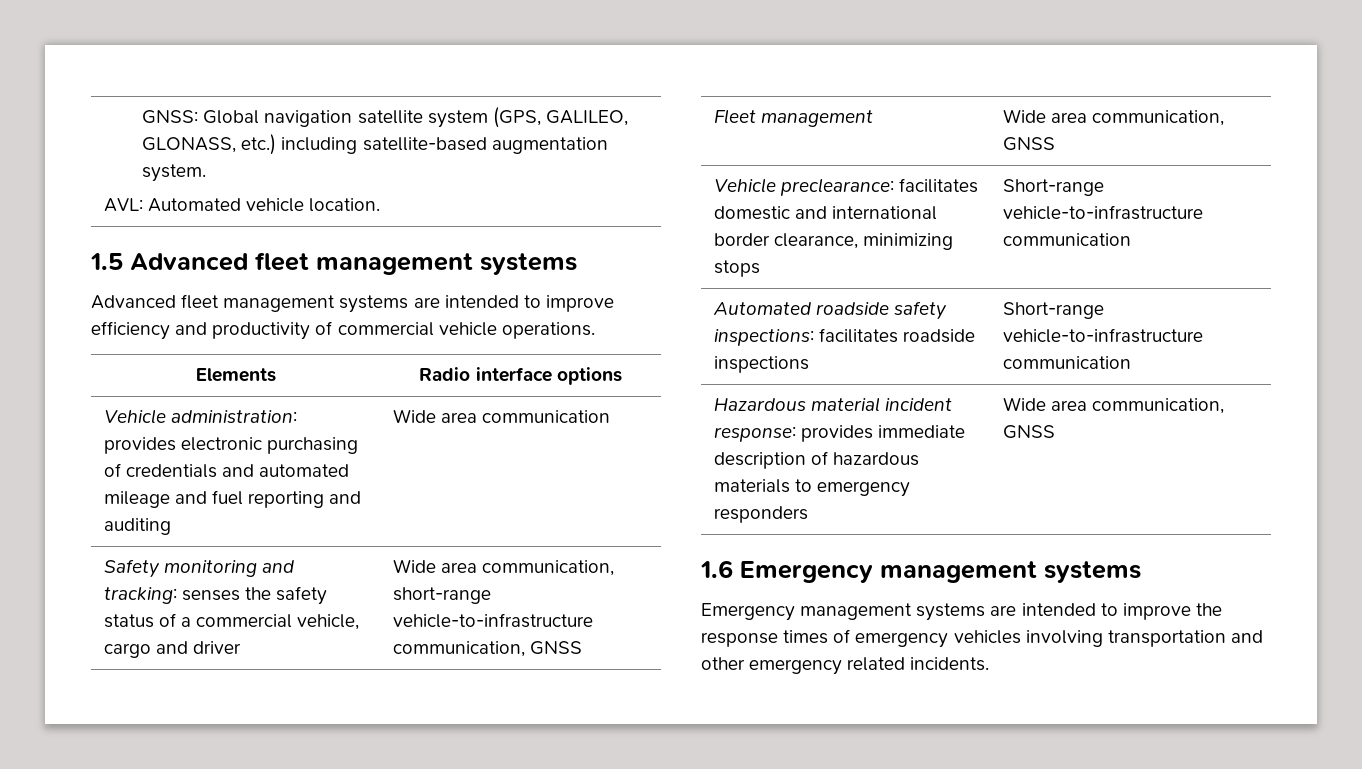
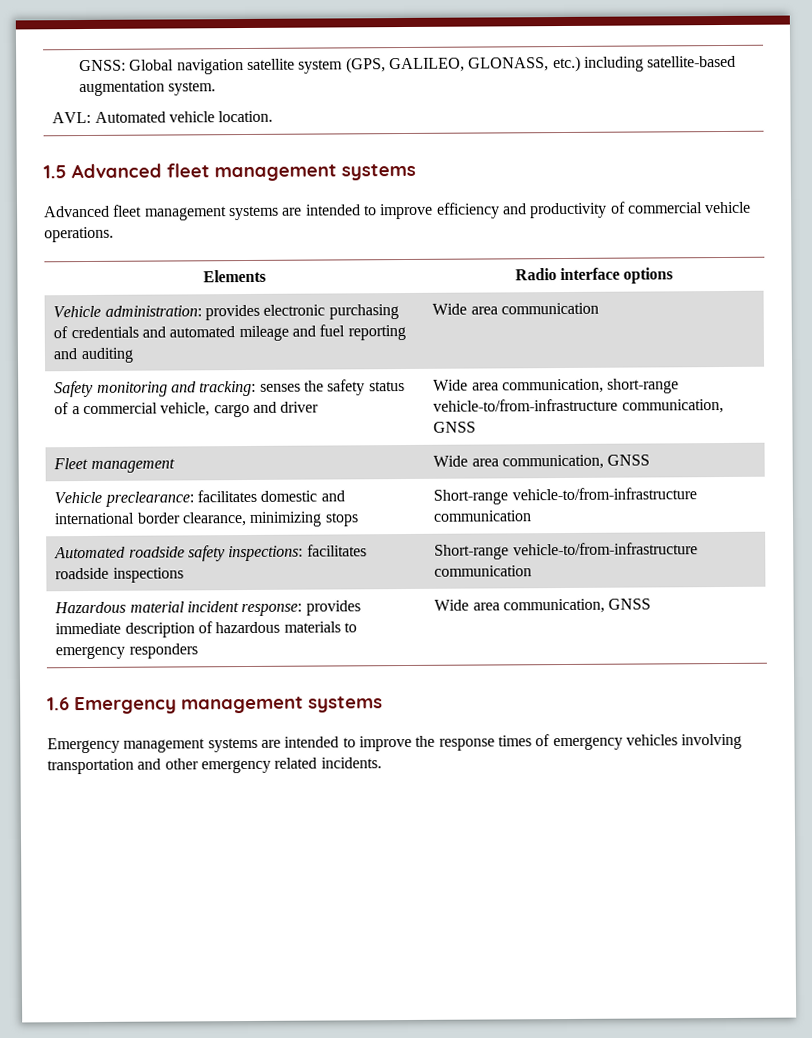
- Safety monitoring and tracking: senses the safety status of a commercial vehicle, cargo and driver | Wide area communication, short-range vehicle-to-infrastructure communication, GNSS
+ Safety monitoring and tracking: senses the safety status of a commercial vehicle, cargo and driver | Wide area communication, short-range vehicle-to/from-infrastructure communication, GNSS
- Vehicle preclearance: facilitates domestic and international border clearance, minimizing stops | Short-range vehicle-to-infrastructure communication
+ Vehicle preclearance: facilitates domestic and international border clearance, minimizing stops | Short-range vehicle-to/from-infrastructure communication
- Automated roadside safety inspections: facilitates roadside inspections | Short-range vehicle-to-infrastructure communication
+ Automated roadside safety inspections: facilitates roadside inspections | Short-range vehicle-to/from-infrastructure communication

